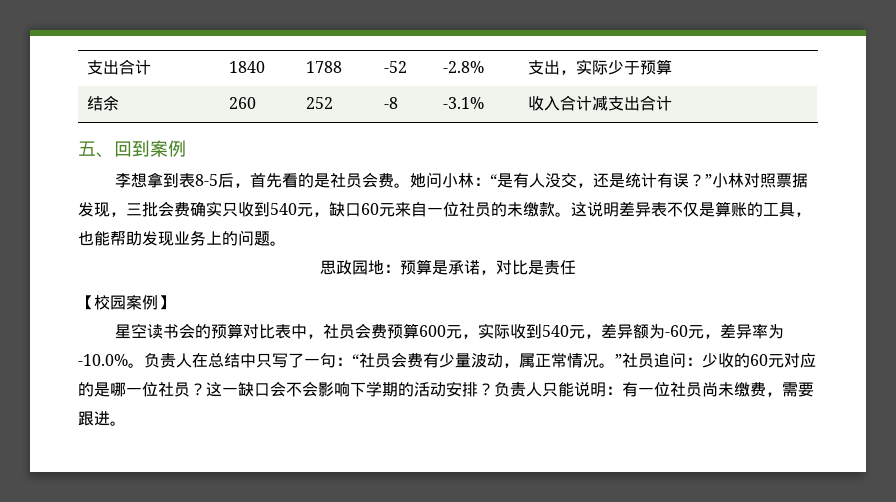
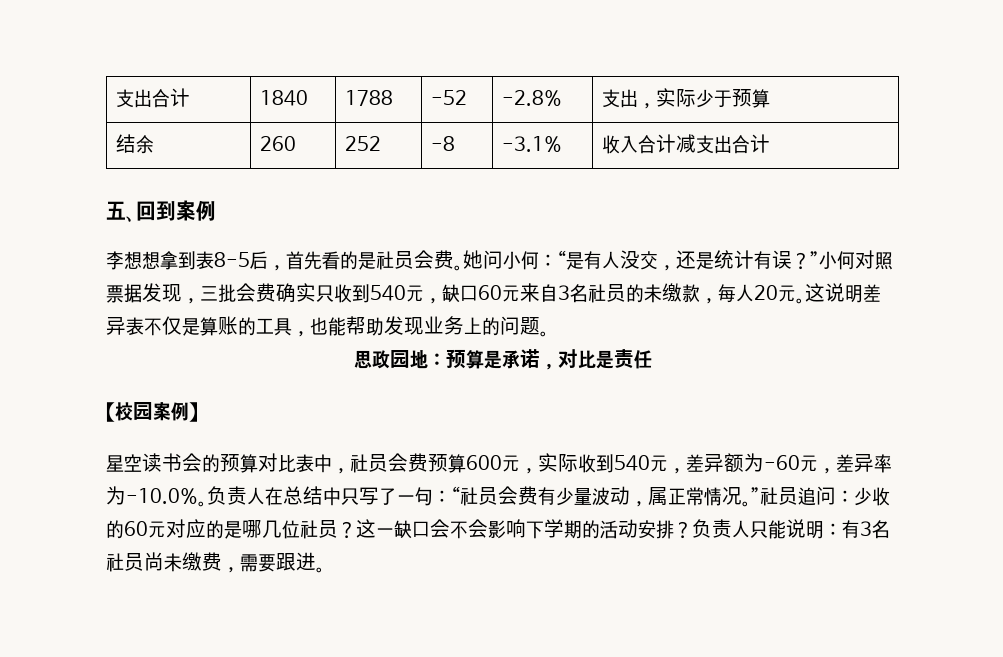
- 李想拿到表8-5后，首先看的是社员会费。
+ 李想想拿到表8-5后，首先看的是社员会费。
- 她问小林：“是有人没交，还是统计有误？”小林对照票据发现，三批会费确实只收到540元，缺口60元来自一位社员的未缴款。
+ 她问小何：“是有人没交，还是统计有误？”小何对照票据发现，三批会费确实只收到540元，缺口60元来自3名社员的未缴款，每人20元。
- 负责人在总结中只写了一句：“社员会费有少量波动，属正常情况。”社员追问：少收的60元对应的是哪一位社员？
+ 负责人在总结中只写了一句：“社员会费有少量波动，属正常情况。”社员追问：少收的60元对应的是哪几位社员？
- 负责人只能说明：有一位社员尚未缴费，需要跟进。
+ 负责人只能说明：有3名社员尚未缴费，需要跟进。

